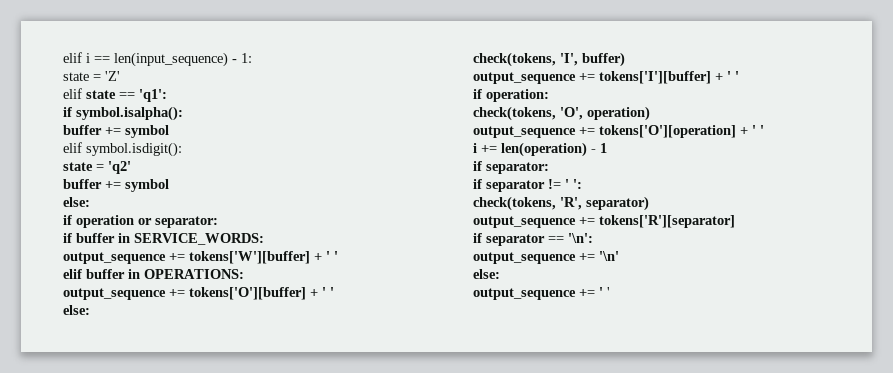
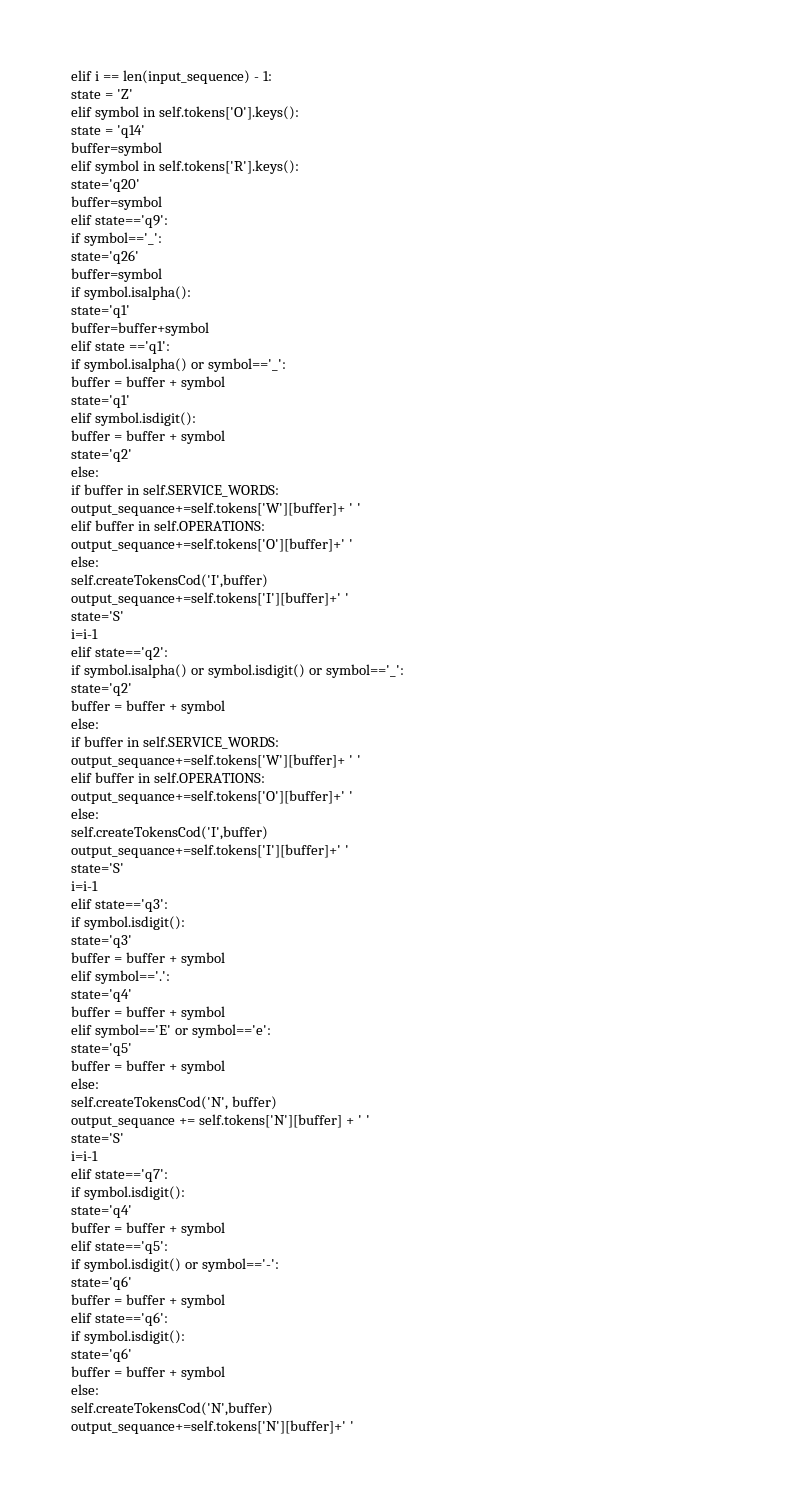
- elif state == 'q1':
+ elif symbol in self.tokens['O'].keys():
+ state = 'q14'
+ buffer=symbol
+ elif symbol in self.tokens['R'].keys():
+ state='q20'
+ buffer=symbol
+ elif state=='q9':
+ if symbol=='_':
+ state='q26'
+ buffer=symbol
  if symbol.isalpha():
- buffer += symbol
+ state='q1'
+ buffer=buffer+symbol
+ elif state =='q1':
+ if symbol.isalpha() or symbol=='_':
+ buffer = buffer + symbol
+ state='q1'
  elif symbol.isdigit():
- state = 'q2'
- buffer += symbol
+ buffer = buffer + symbol
+ state='q2'
  else:
- if operation or separator:
- if buffer in SERVICE_WORDS:
- output_sequence += tokens['W'][buffer] + ' '
- elif buffer in OPERATIONS:
- output_sequence += tokens['O'][buffer] + ' '
+ if buffer in self.SERVICE_WORDS:
+ output_sequance+=self.tokens['W'][buffer]+ ' '
+ elif buffer in self.OPERATIONS:
+ output_sequance+=self.tokens['O'][buffer]+' '
  else:
- check(tokens, 'I', buffer)
- output_sequence += tokens['I'][buffer] + ' '
- if operation:
- check(tokens, 'O', operation)
- output_sequence += tokens['O'][operation] + ' '
- i += len(operation) - 1
- if separator:
- if separator != ' ':
- check(tokens, 'R', separator)
- output_sequence += tokens['R'][separator]
- if separator == '\n':
- output_sequence += '\n'
+ self.createTokensCod('I',buffer)
+ output_sequance+=self.tokens['I'][buffer]+' '
+ state='S'
+ i=i-1
+ elif state=='q2':
+ if symbol.isalpha() or symbol.isdigit() or symbol=='_':
+ state='q2'
+ buffer = buffer + symbol
  else:
- output_sequence += ' '
+ if buffer in self.SERVICE_WORDS:
+ output_sequance+=self.tokens['W'][buffer]+ ' '
+ elif buffer in self.OPERATIONS:
+ output_sequance+=self.tokens['O'][buffer]+' '
+ else:
+ self.createTokensCod('I',buffer)
+ output_sequance+=self.tokens['I'][buffer]+' '
+ state='S'
+ i=i-1
+ elif state=='q3':
+ if symbol.isdigit():
+ state='q3'
+ buffer = buffer + symbol
+ elif symbol=='.':
+ state='q4'
+ buffer = buffer + symbol
+ elif symbol=='E' or symbol=='e':
+ state='q5'
+ buffer = buffer + symbol
+ else:
+ self.createTokensCod('N', buffer)
+ output_sequance += self.tokens['N'][buffer] + ' '
+ state='S'
+ i=i-1
+ elif state=='q7':
+ if symbol.isdigit():
+ state='q4'
+ buffer = buffer + symbol
+ elif state=='q5':
+ if symbol.isdigit() or symbol=='-':
+ state='q6'
+ buffer = buffer + symbol
+ elif state=='q6':
+ if symbol.isdigit():
+ state='q6'
+ buffer = buffer + symbol
+ else:
+ self.createTokensCod('N',buffer)
+ output_sequance+=self.tokens['N'][buffer]+' '

